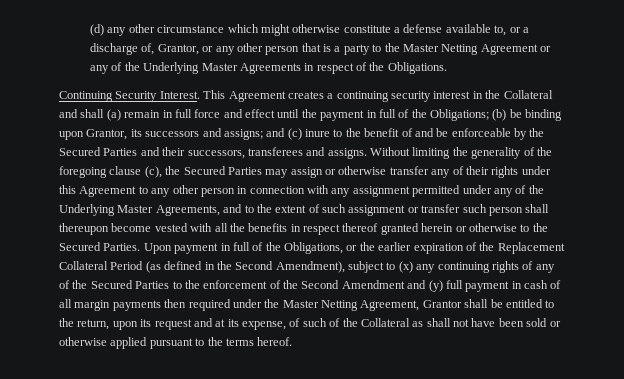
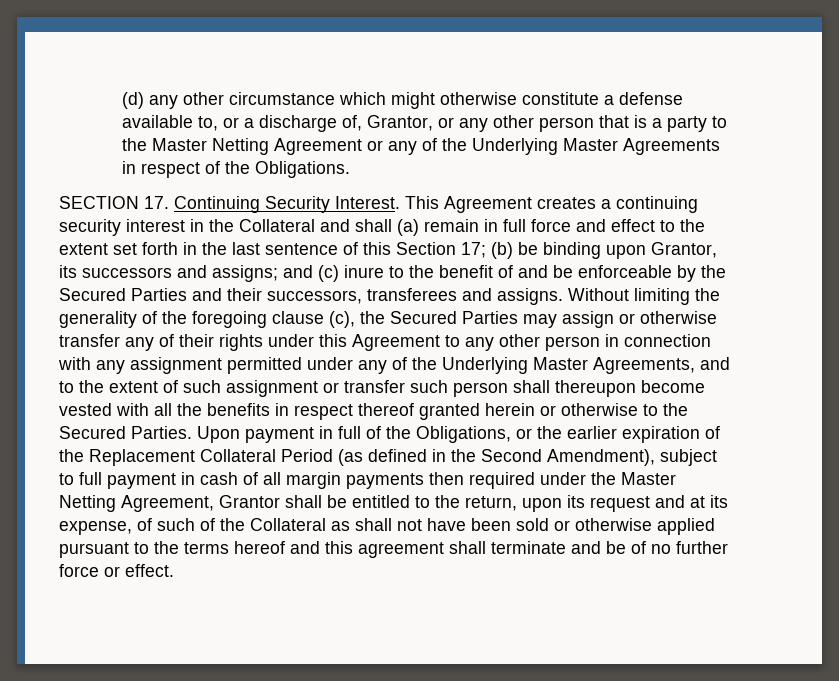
- Continuing Security Interest.
+ SECTION 17. Continuing Security Interest.
- This Agreement creates a continuing security interest in the Collateral and shall (a) remain in full force and effect until the payment in full of the Obligations; (b) be binding upon Grantor, its successors and assigns; and (c) inure to the benefit of and be enforceable by the Secured Parties and their successors, transferees and assigns.
+ This Agreement creates a continuing security interest in the Collateral and shall (a) remain in full force and effect to the extent set forth in the last sentence of this Section 17; (b) be binding upon Grantor, its successors and assigns; and (c) inure to the benefit of and be enforceable by the Secured Parties and their successors, transferees and assigns.
- Upon payment in full of the Obligations, or the earlier expiration of the Replacement Collateral Period (as defined in the Second Amendment), subject to (x) any continuing rights of any of the Secured Parties to the enforcement of the Second Amendment and (y) full payment in cash of all margin payments then required under the Master Netting Agreement, Grantor shall be entitled to the return, upon its request and at its expense, of such of the Collateral as shall not have been sold or otherwise applied pursuant to the terms hereof.
+ Upon payment in full of the Obligations, or the earlier expiration of the Replacement Collateral Period (as defined in the Second Amendment), subject to full payment in cash of all margin payments then required under the Master Netting Agreement, Grantor shall be entitled to the return, upon its request and at its expense, of such of the Collateral as shall not have been sold or otherwise applied pursuant to the terms hereof and this agreement shall terminate and be of no further force or effect.

